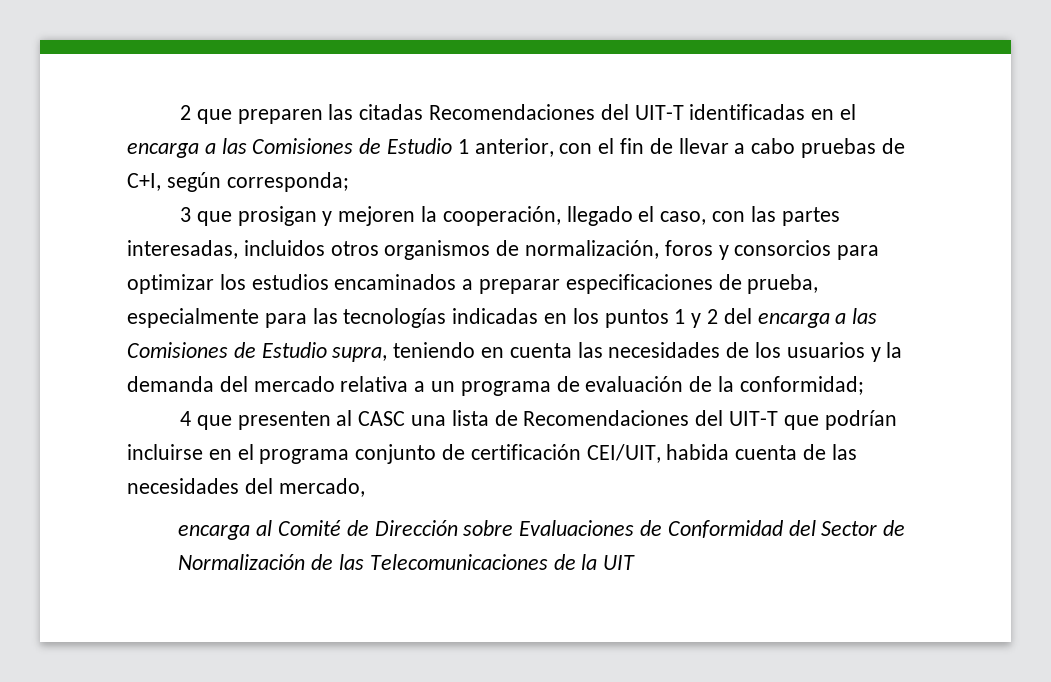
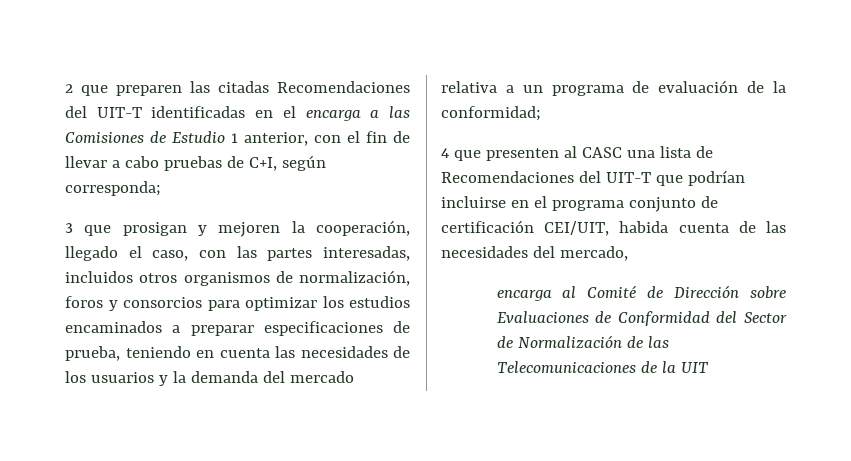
- 3 que prosigan y mejoren la cooperación, llegado el caso, con las partes interesadas, incluidos otros organismos de normalización, foros y consorcios para optimizar los estudios encaminados a preparar especificaciones de prueba, especialmente para las tecnologías indicadas en los puntos 1 y 2 del encarga a las Comisiones de Estudio supra, teniendo en cuenta las necesidades de los usuarios y la demanda del mercado relativa a un programa de evaluación de la conformidad;
+ 3 que prosigan y mejoren la cooperación, llegado el caso, con las partes interesadas, incluidos otros organismos de normalización, foros y consorcios para optimizar los estudios encaminados a preparar especificaciones de prueba, teniendo en cuenta las necesidades de los usuarios y la demanda del mercado relativa a un programa de evaluación de la conformidad;

